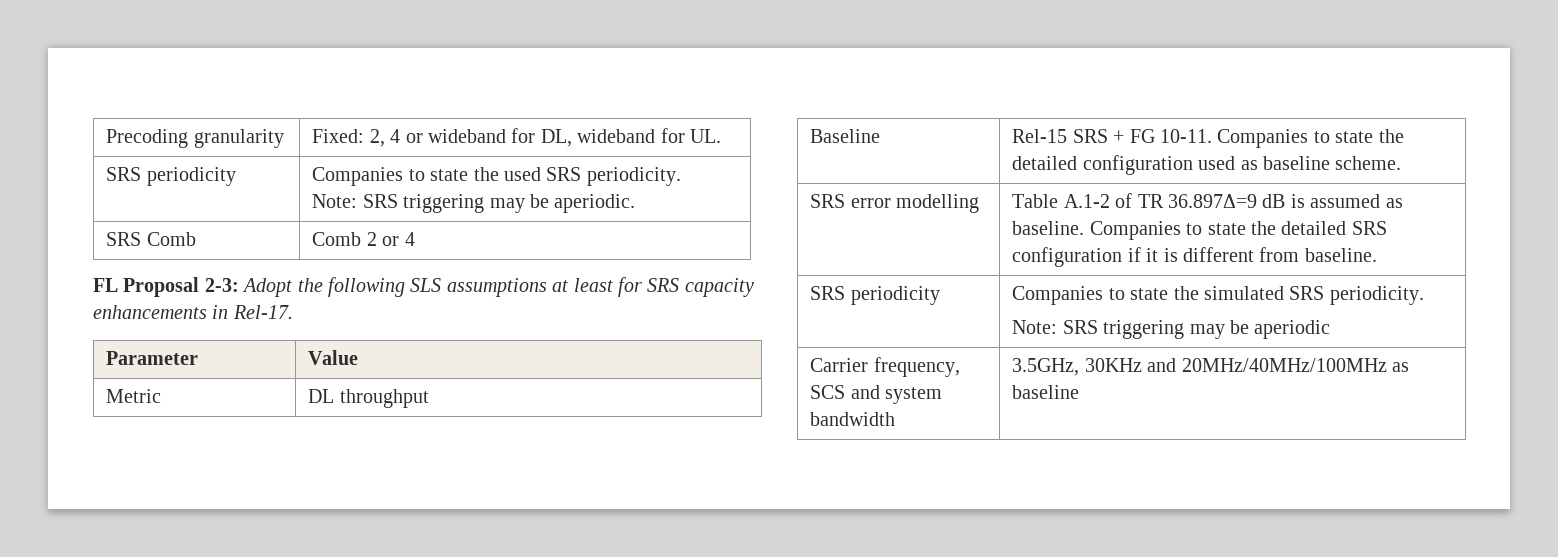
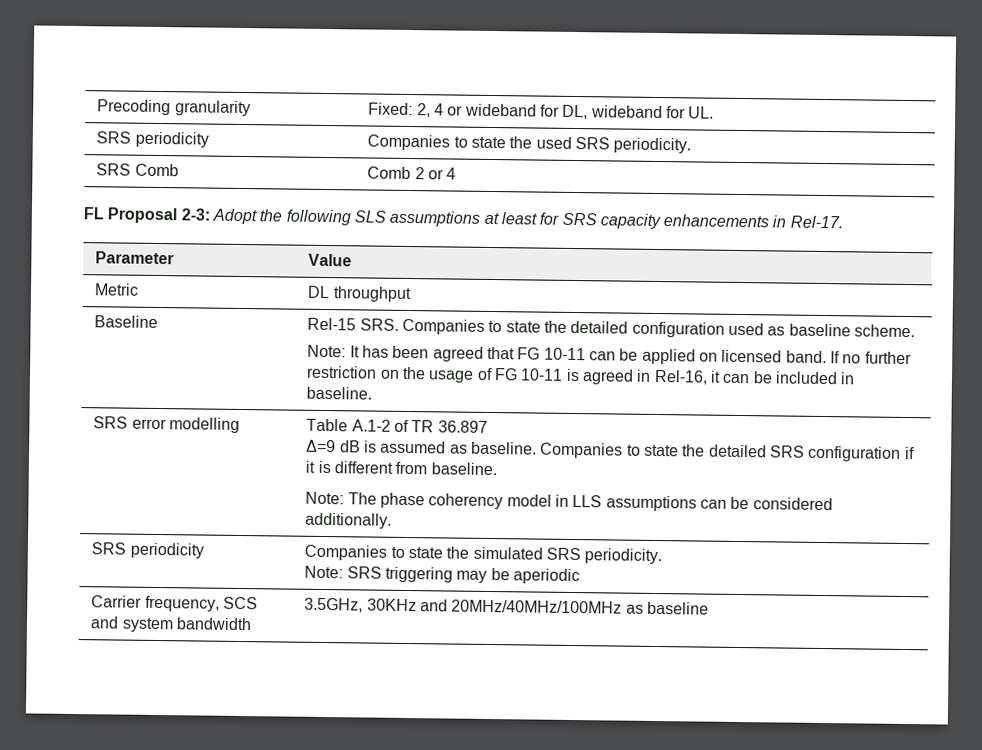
  SRS periodicity | Companies to state the used SRS periodicity.
- Note: SRS triggering may be aperiodic.
- Rel-15 SRS + FG 10-11. Companies to state the detailed configuration used as baseline scheme.
+ Rel-15 SRS. Companies to state the detailed configuration used as baseline scheme.
+ Note: It has been agreed that FG 10-11 can be applied on licensed band. If no further restriction on the usage of FG 10-11 is agreed in Rel-16, it can be included in baseline.
- SRS error modelling | Table A.1-2 of TR 36.897Δ=9 dB is assumed as baseline. Companies to state the detailed SRS configuration if it is different from baseline.
+ SRS error modelling | Table A.1-2 of TR 36.897
+ Δ=9 dB is assumed as baseline. Companies to state the detailed SRS configuration if it is different from baseline.
+ Note: The phase coherency model in LLS assumptions can be considered additionally.

